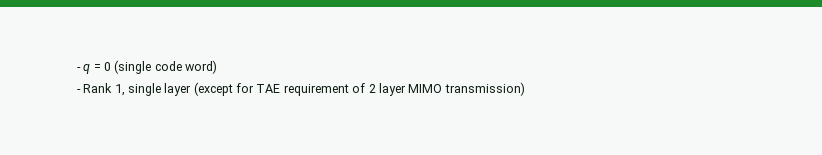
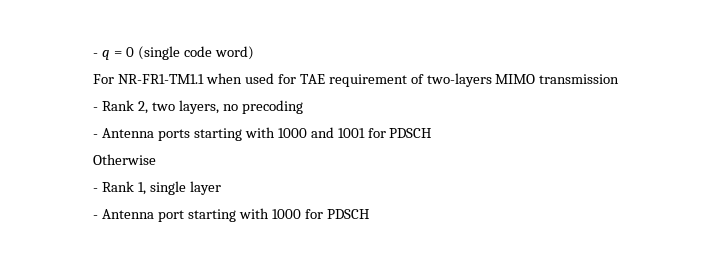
+ For NR-FR1-TM1.1 when used for TAE requirement of two-layers MIMO transmission
+ - Rank 2, two layers, no precoding
+ - Antenna ports starting with 1000 and 1001 for PDSCH
+ Otherwise
- - Rank 1, single layer (except for TAE requirement of 2 layer MIMO transmission)
+ - Rank 1, single layer
+ - Antenna port starting with 1000 for PDSCH

